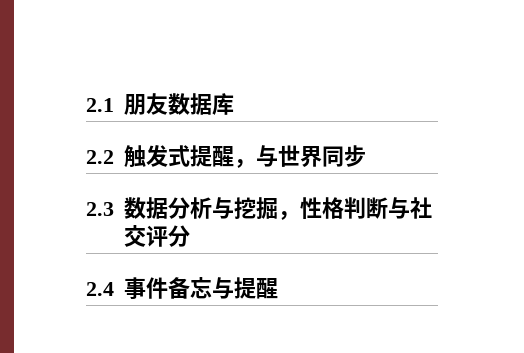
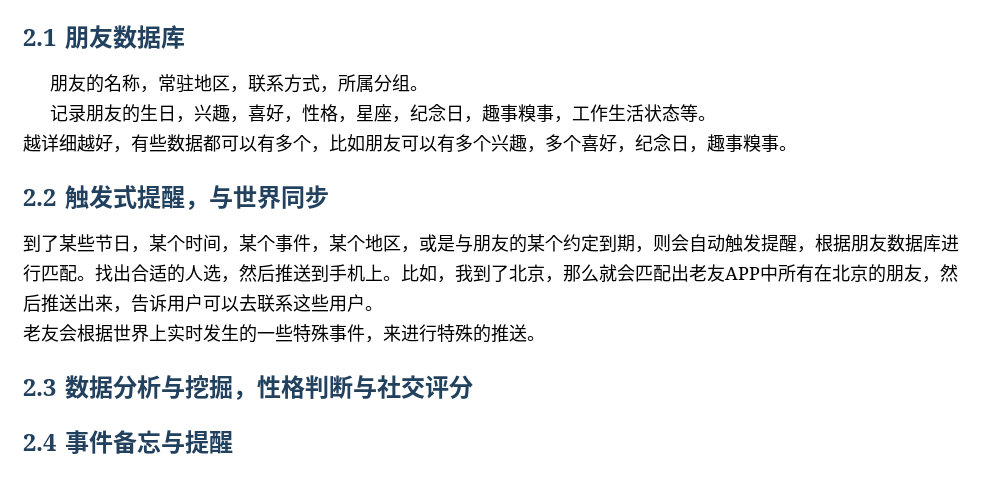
+ 朋友的名称，常驻地区，联系方式，所属分组。
+ 记录朋友的生日，兴趣，喜好，性格，星座，纪念日，趣事糗事，工作生活状态等。
+ 越详细越好，有些数据都可以有多个，比如朋友可以有多个兴趣，多个喜好，纪念日，趣事糗事。
+ 到了某些节日，某个时间，某个事件，某个地区，或是与朋友的某个约定到期，则会自动触发提醒，根据朋友数据库进行匹配。找出合适的人选，然后推送到手机上。比如，我到了北京，那么就会匹配出老友APP中所有在北京的朋友，然后推送出来，告诉用户可以去联系这些用户。
+ 老友会根据世界上实时发生的一些特殊事件，来进行特殊的推送。

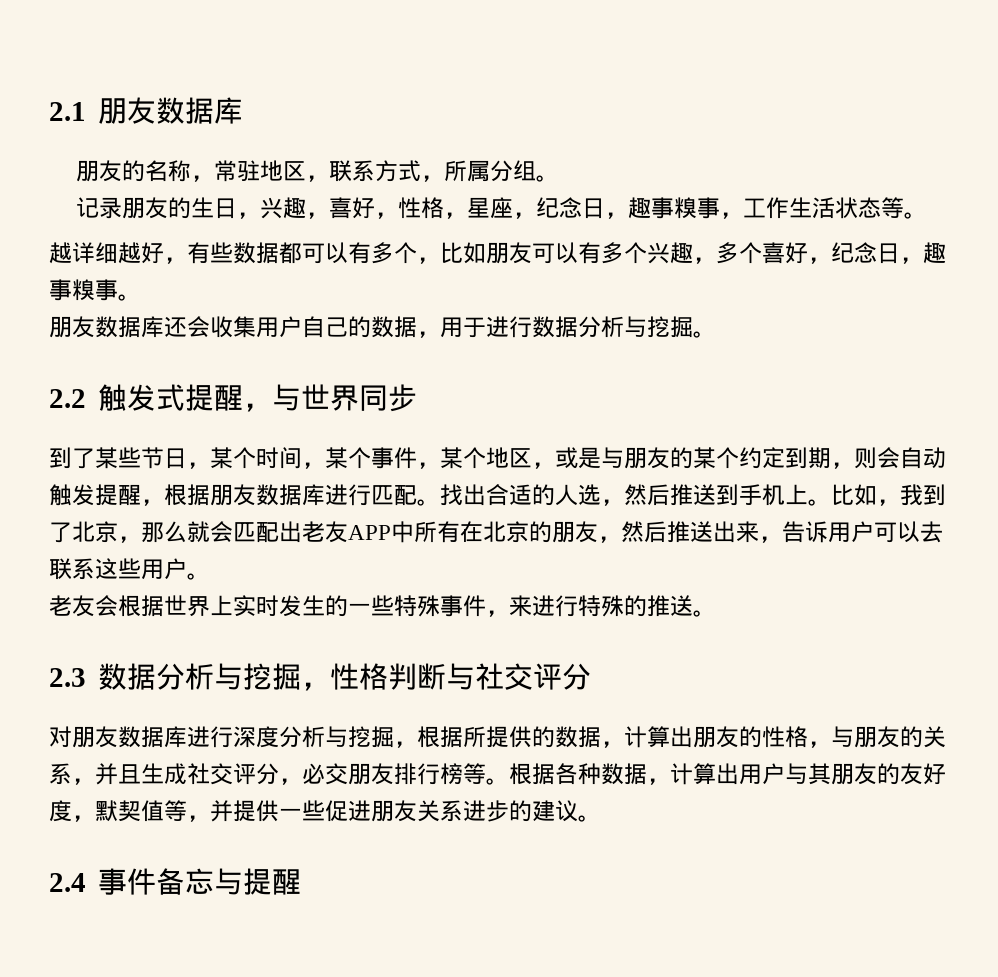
+ 朋友数据库还会收集用户自己的数据，用于进行数据分析与挖掘。
+ 对朋友数据库进行深度分析与挖掘，根据所提供的数据，计算出朋友的性格，与朋友的关系，并且生成社交评分，必交朋友排行榜等。根据各种数据，计算出用户与其朋友的友好度，默契值等，并提供一些促进朋友关系进步的建议。

